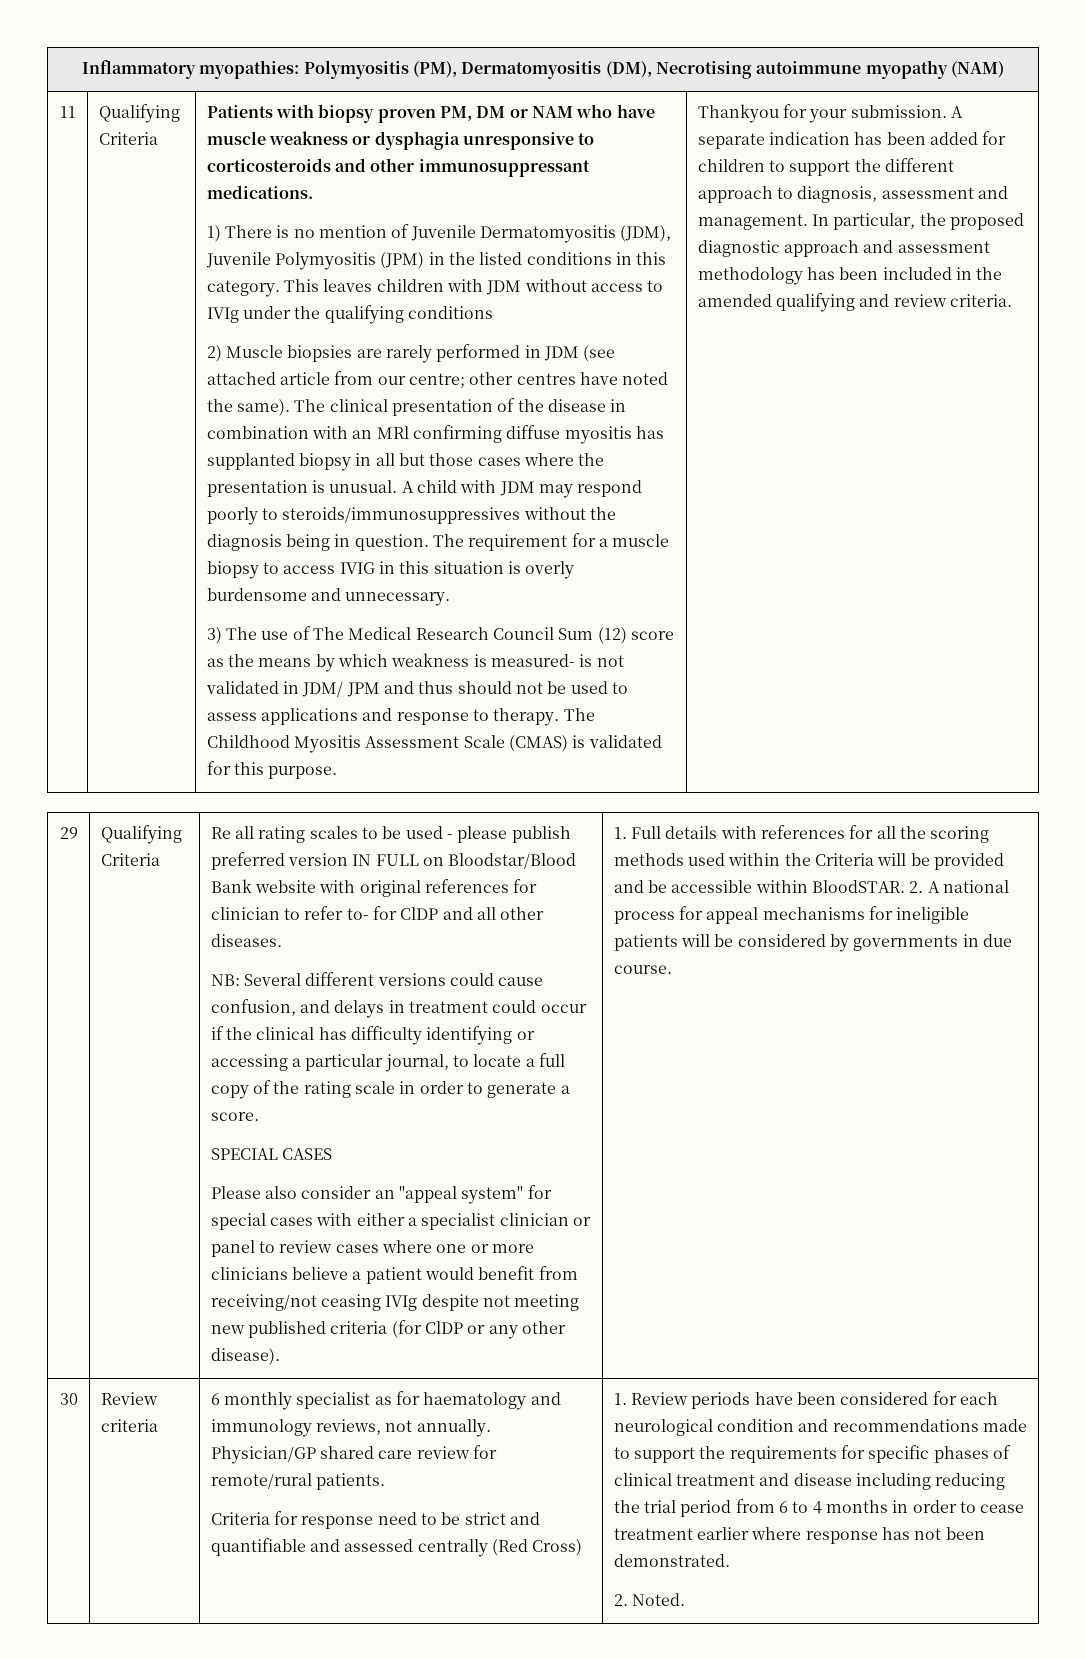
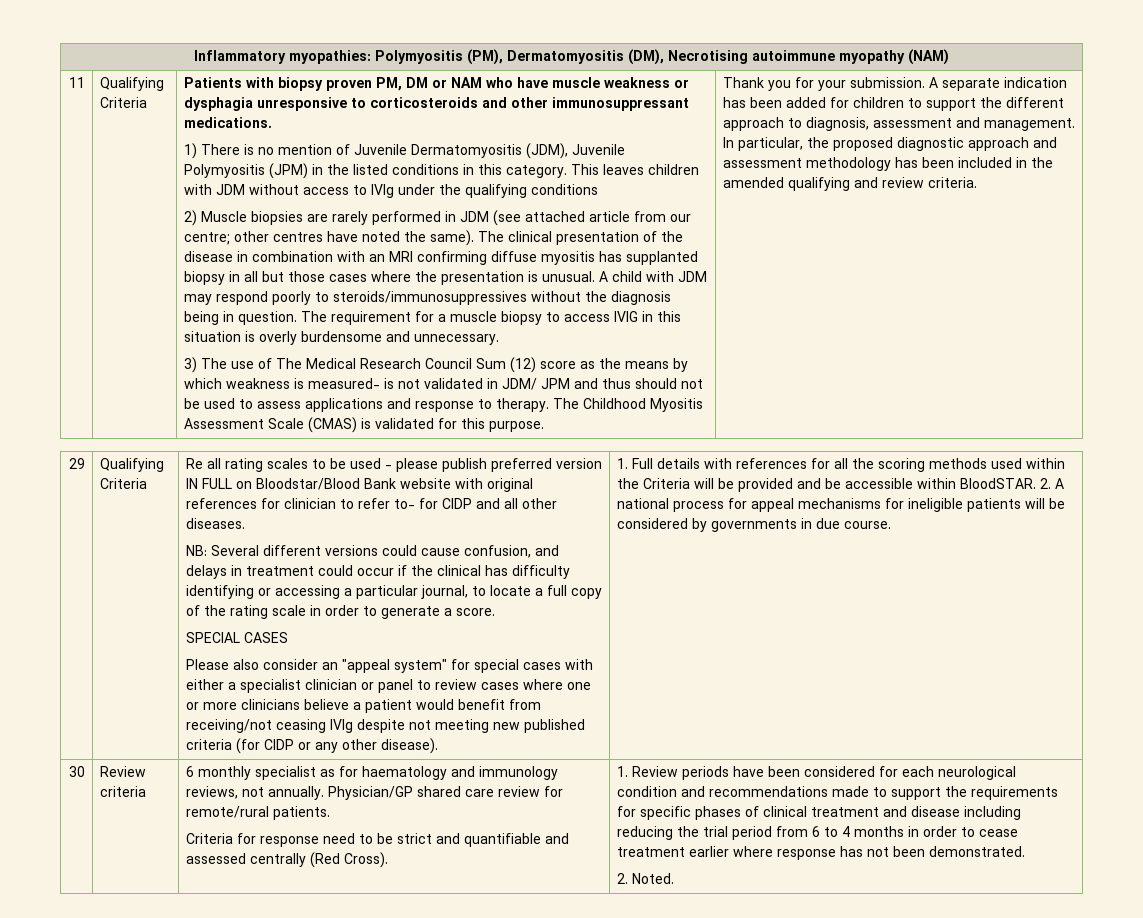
- Thankyou for your submission.
+ Thank you for your submission.
- Criteria for response need to be strict and quantifiable and assessed centrally (Red Cross)
+ Criteria for response need to be strict and quantifiable and assessed centrally (Red Cross).

